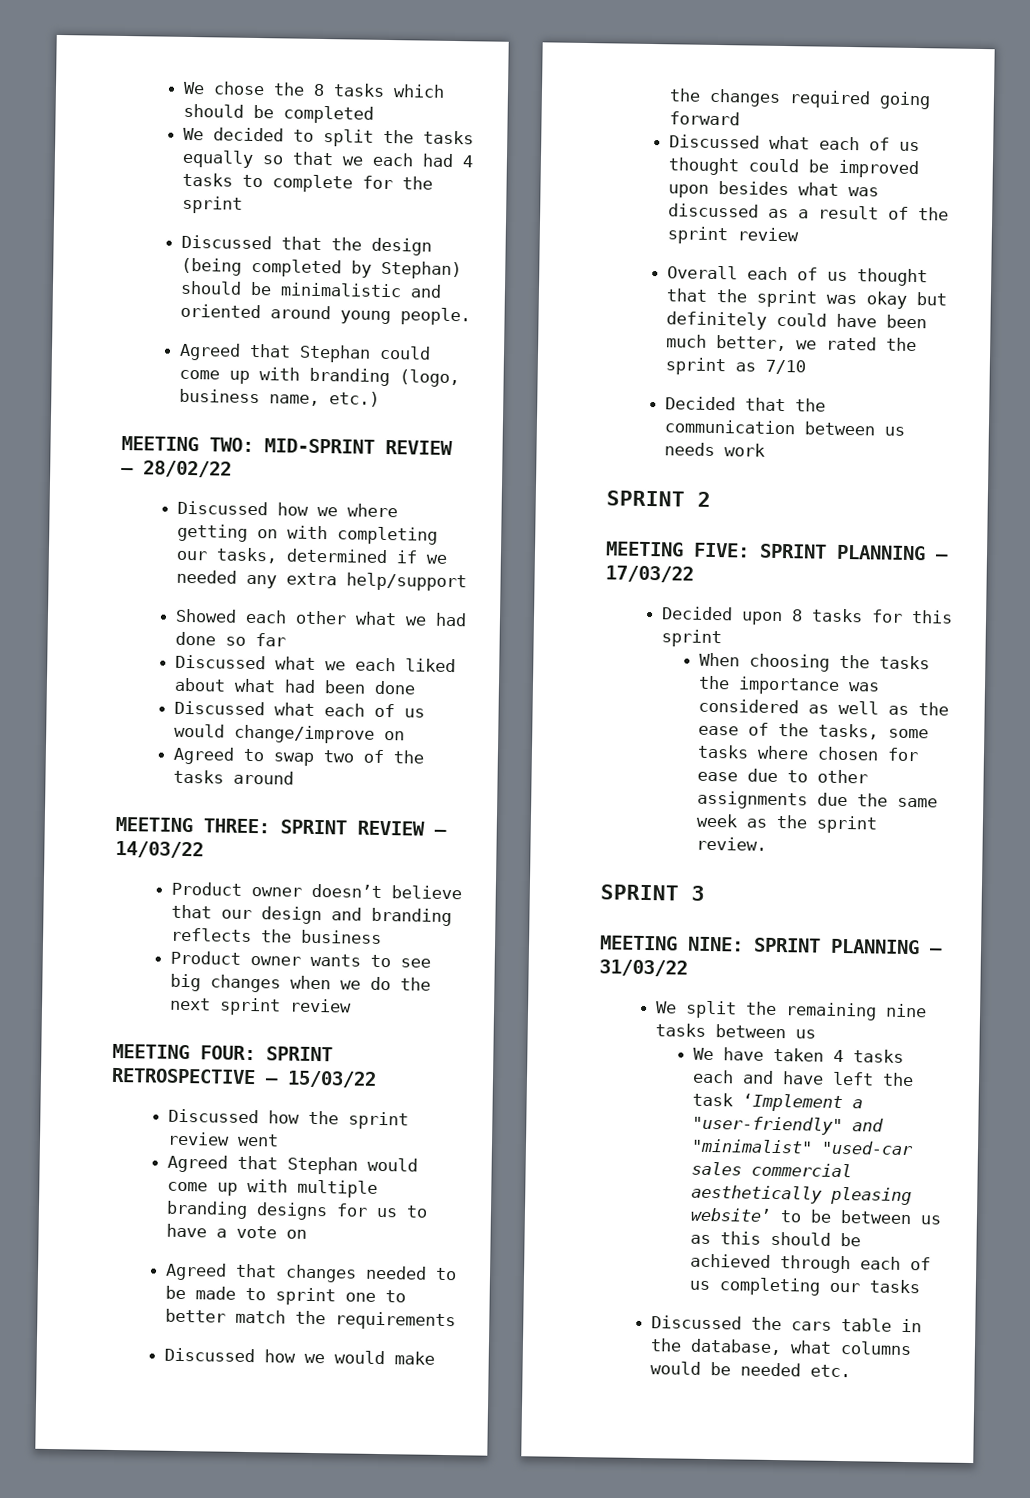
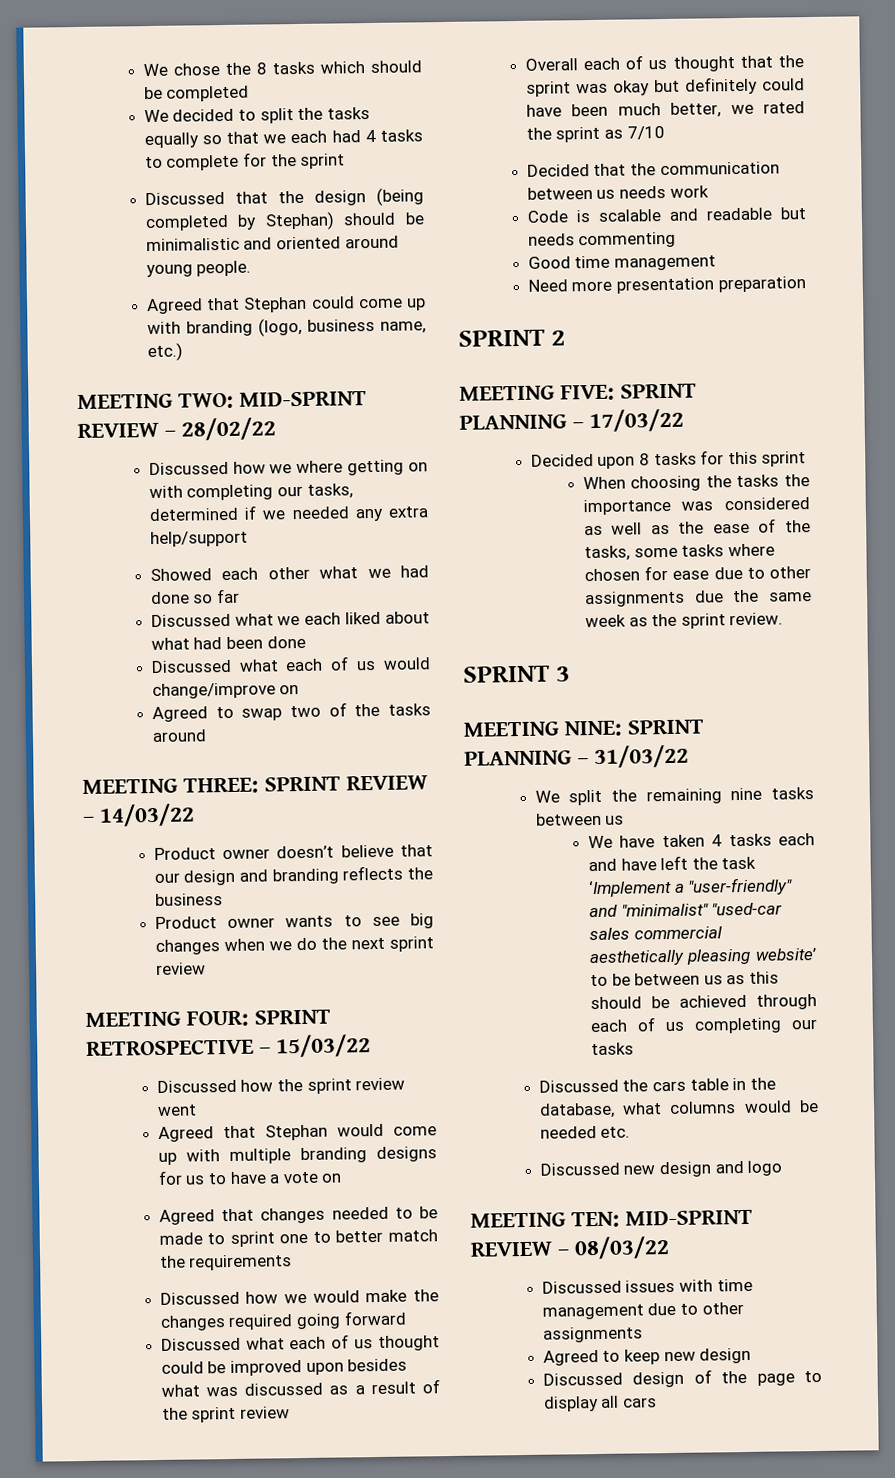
+ Code is scalable and readable but needs commenting
+ Good time management
+ Need more presentation preparation
+ Discussed new design and logo
+ MEETING TEN: MID-SPRINT REVIEW – 08/03/22
+ Discussed issues with time management due to other assignments
+ Agreed to keep new design
+ Discussed design of the page to display all cars

